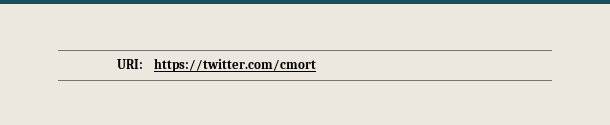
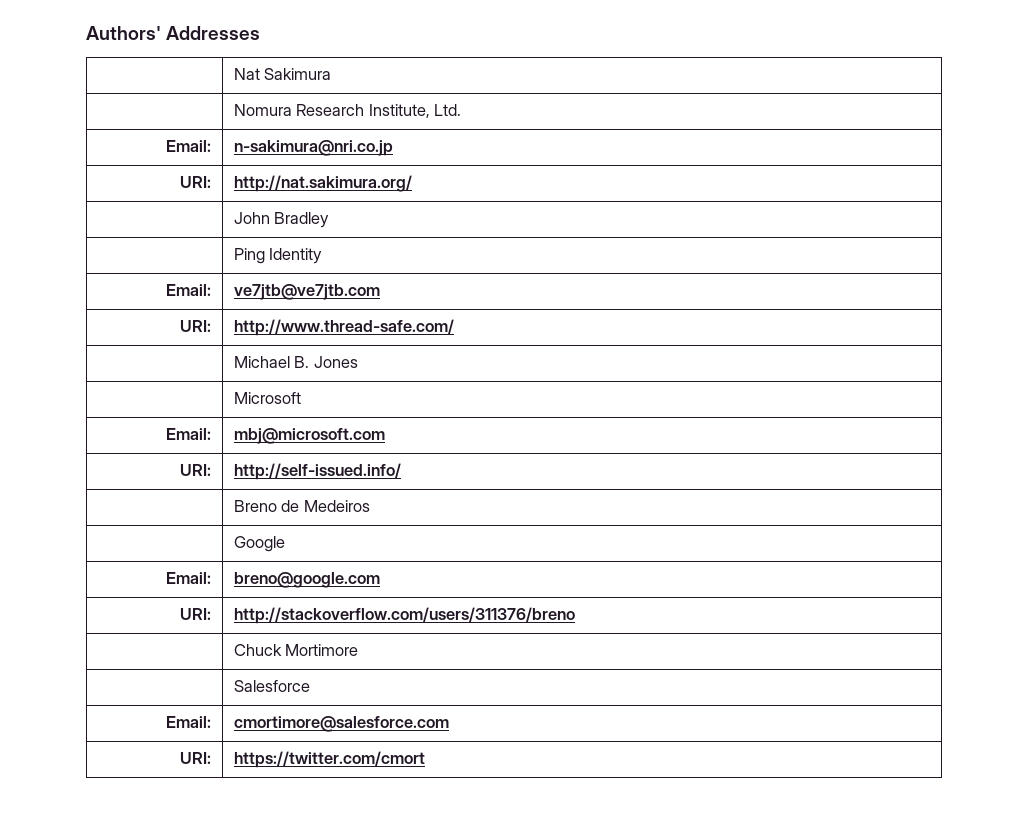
+ Authors' Addresses
+ | Nat Sakimura
+ | Nomura Research Institute, Ltd.
+ Email: | n-sakimura@nri.co.jp
+ URI: | http://nat.sakimura.org/
+ | John Bradley
+ | Ping Identity
+ Email: | ve7jtb@ve7jtb.com
+ URI: | http://www.thread-safe.com/
+ | Michael B. Jones
+ | Microsoft
+ Email: | mbj@microsoft.com
+ URI: | http://self-issued.info/
+ | Breno de Medeiros
+ | Google
+ Email: | breno@google.com
+ URI: | http://stackoverflow.com/users/311376/breno
+ | Chuck Mortimore
+ | Salesforce
+ Email: | cmortimore@salesforce.com

